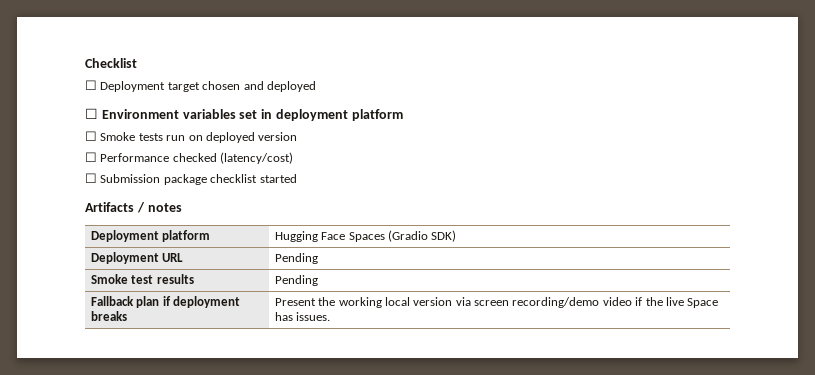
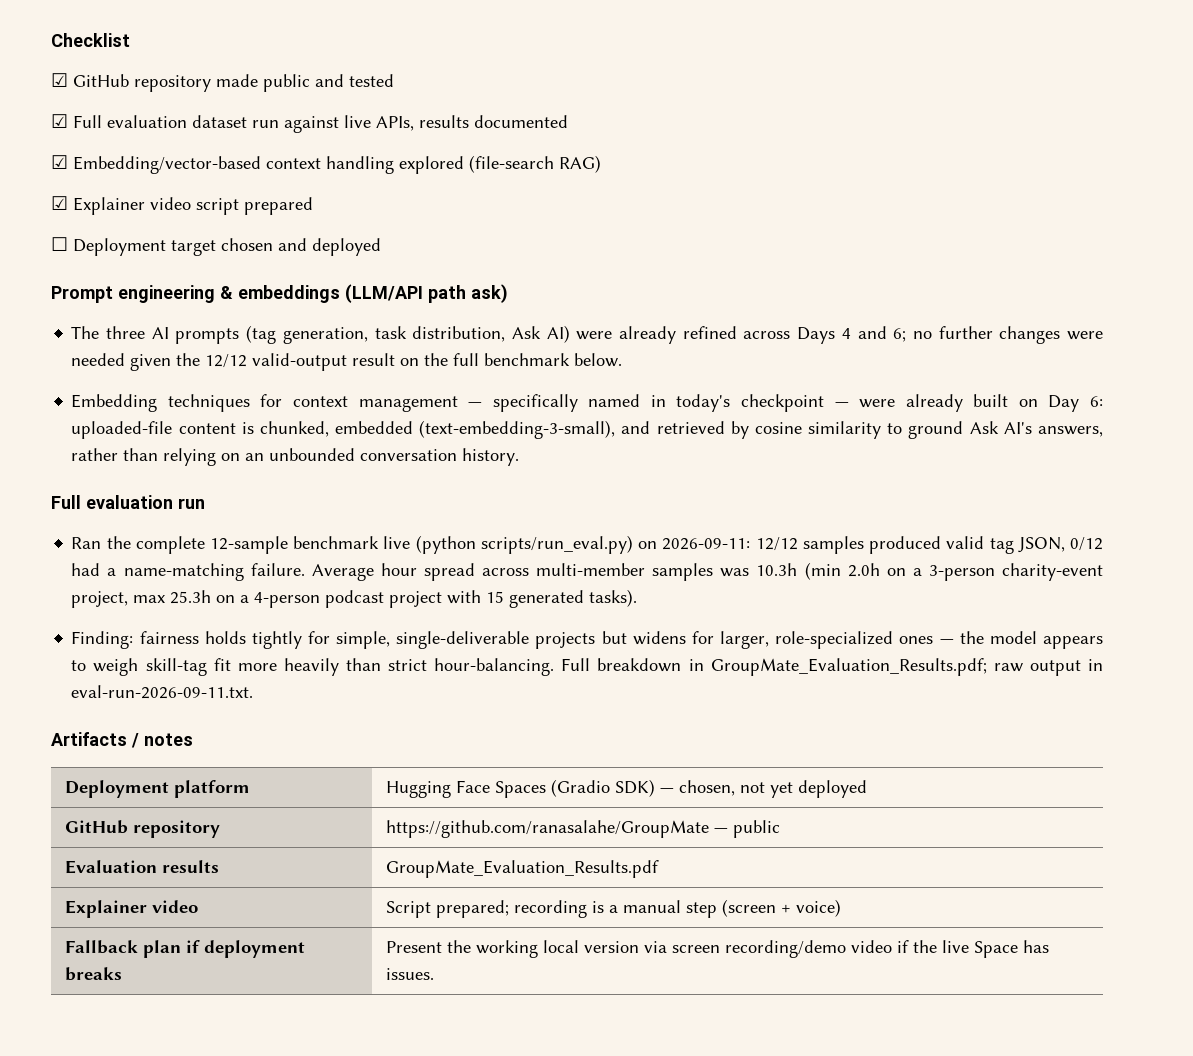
+ ☑ GitHub repository made public and tested
+ ☑ Full evaluation dataset run against live APIs, results documented
+ ☑ Embedding/vector-based context handling explored (file-search RAG)
+ ☑ Explainer video script prepared
- ☐ Environment variables set in deployment platform
- ☐ Smoke tests run on deployed version
- ☐ Performance checked (latency/cost)
- ☐ Submission package checklist started
+ Prompt engineering & embeddings (LLM/API path ask)
+ The three AI prompts (tag generation, task distribution, Ask AI) were already refined across Days 4 and 6; no further changes were needed given the 12/12 valid-output result on the full benchmark below.
+ Embedding techniques for context management — specifically named in today's checkpoint — were already built on Day 6: uploaded-file content is chunked, embedded (text-embedding-3-small), and retrieved by cosine similarity to ground Ask AI's answers, rather than relying on an unbounded conversation history.
+ Full evaluation run
+ Ran the complete 12-sample benchmark live (python scripts/run_eval.py) on 2026-09-11: 12/12 samples produced valid tag JSON, 0/12 had a name-matching failure. Average hour spread across multi-member samples was 10.3h (min 2.0h on a 3-person charity-event project, max 25.3h on a 4-person podcast project with 15 generated tasks).
+ Finding: fairness holds tightly for simple, single-deliverable projects but widens for larger, role-specialized ones — the model appears to weigh skill-tag fit more heavily than strict hour-balancing. Full breakdown in GroupMate_Evaluation_Results.pdf; raw output in eval-run-2026-09-11.txt.
- Deployment platform | Hugging Face Spaces (Gradio SDK)
- Deployment URL | Pending
- Smoke test results | Pending
+ Deployment platform | Hugging Face Spaces (Gradio SDK) — chosen, not yet deployed
+ GitHub repository | https://github.com/ranasalahe/GroupMate — public
+ Evaluation results | GroupMate_Evaluation_Results.pdf
+ Explainer video | Script prepared; recording is a manual step (screen + voice)

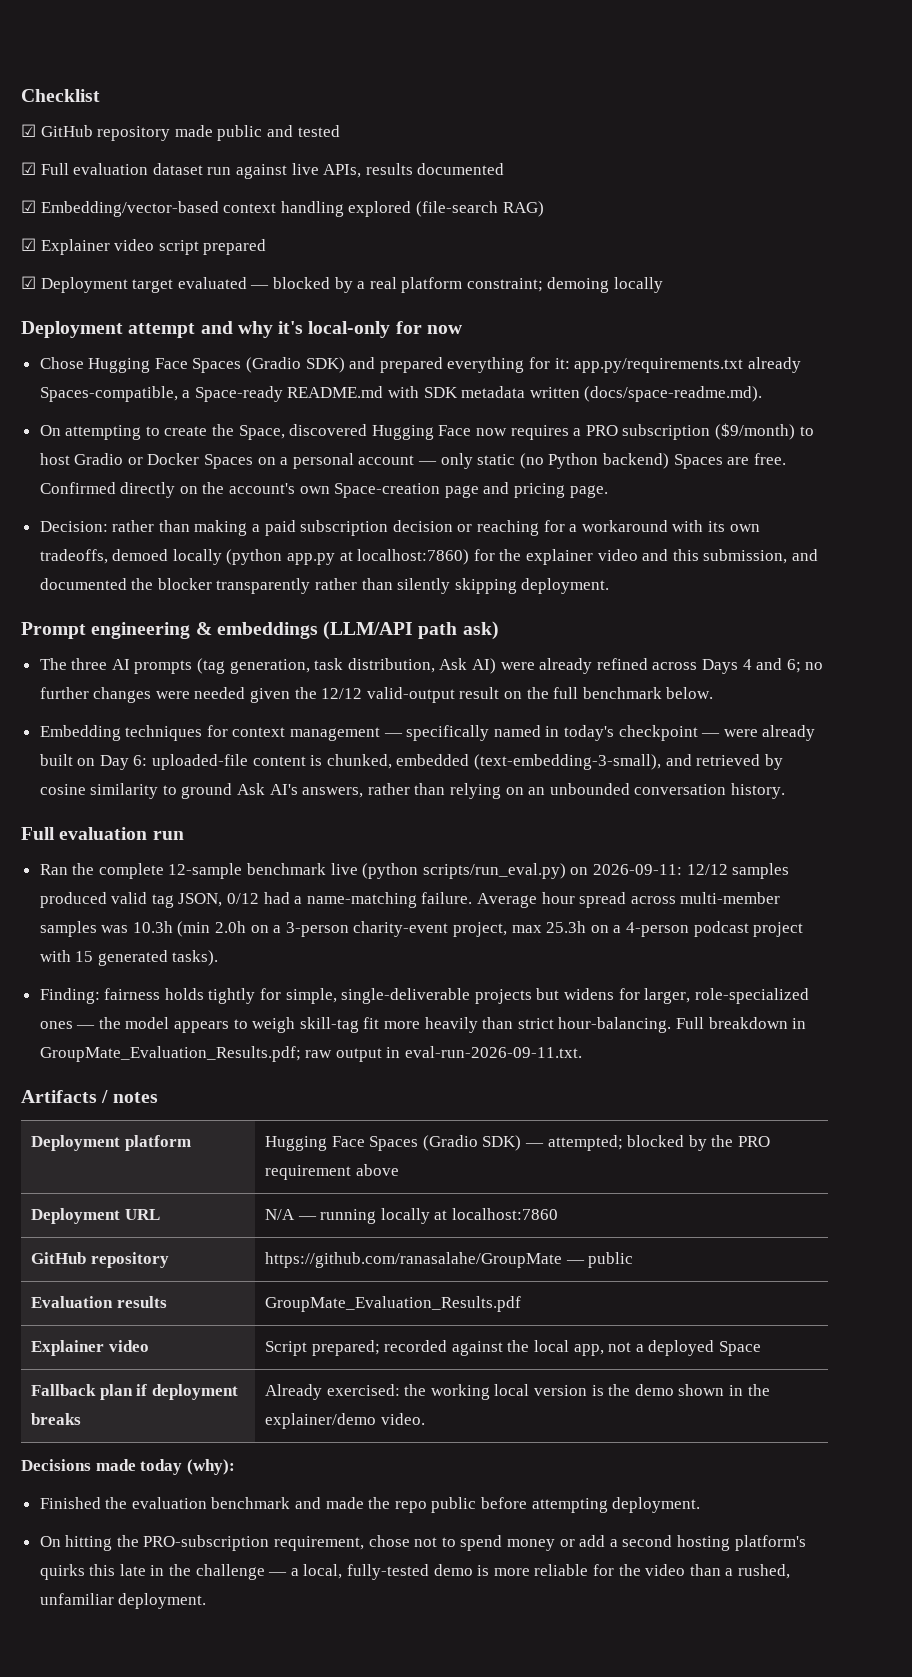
- ☐ Deployment target chosen and deployed
+ ☑ Deployment target evaluated — blocked by a real platform constraint; demoing locally
+ Deployment attempt and why it's local-only for now
+ Chose Hugging Face Spaces (Gradio SDK) and prepared everything for it: app.py/requirements.txt already Spaces-compatible, a Space-ready README.md with SDK metadata written (docs/space-readme.md).
+ On attempting to create the Space, discovered Hugging Face now requires a PRO subscription ($9/month) to host Gradio or Docker Spaces on a personal account — only static (no Python backend) Spaces are free. Confirmed directly on the account's own Space-creation page and pricing page.
+ Decision: rather than making a paid subscription decision or reaching for a workaround with its own tradeoffs, demoed locally (python app.py at localhost:7860) for the explainer video and this submission, and documented the blocker transparently rather than silently skipping deployment.
- Deployment platform | Hugging Face Spaces (Gradio SDK) — chosen, not yet deployed
+ Deployment platform | Hugging Face Spaces (Gradio SDK) — attempted; blocked by the PRO requirement above
+ Deployment URL | N/A — running locally at localhost:7860
- Explainer video | Script prepared; recording is a manual step (screen + voice)
+ Explainer video | Script prepared; recorded against the local app, not a deployed Space
- Fallback plan if deployment breaks | Present the working local version via screen recording/demo video if the live Space has issues.
+ Fallback plan if deployment breaks | Already exercised: the working local version is the demo shown in the explainer/demo video.
+ Decisions made today (why):
+ Finished the evaluation benchmark and made the repo public before attempting deployment.
+ On hitting the PRO-subscription requirement, chose not to spend money or add a second hosting platform's quirks this late in the challenge — a local, fully-tested demo is more reliable for the video than a rushed, unfamiliar deployment.

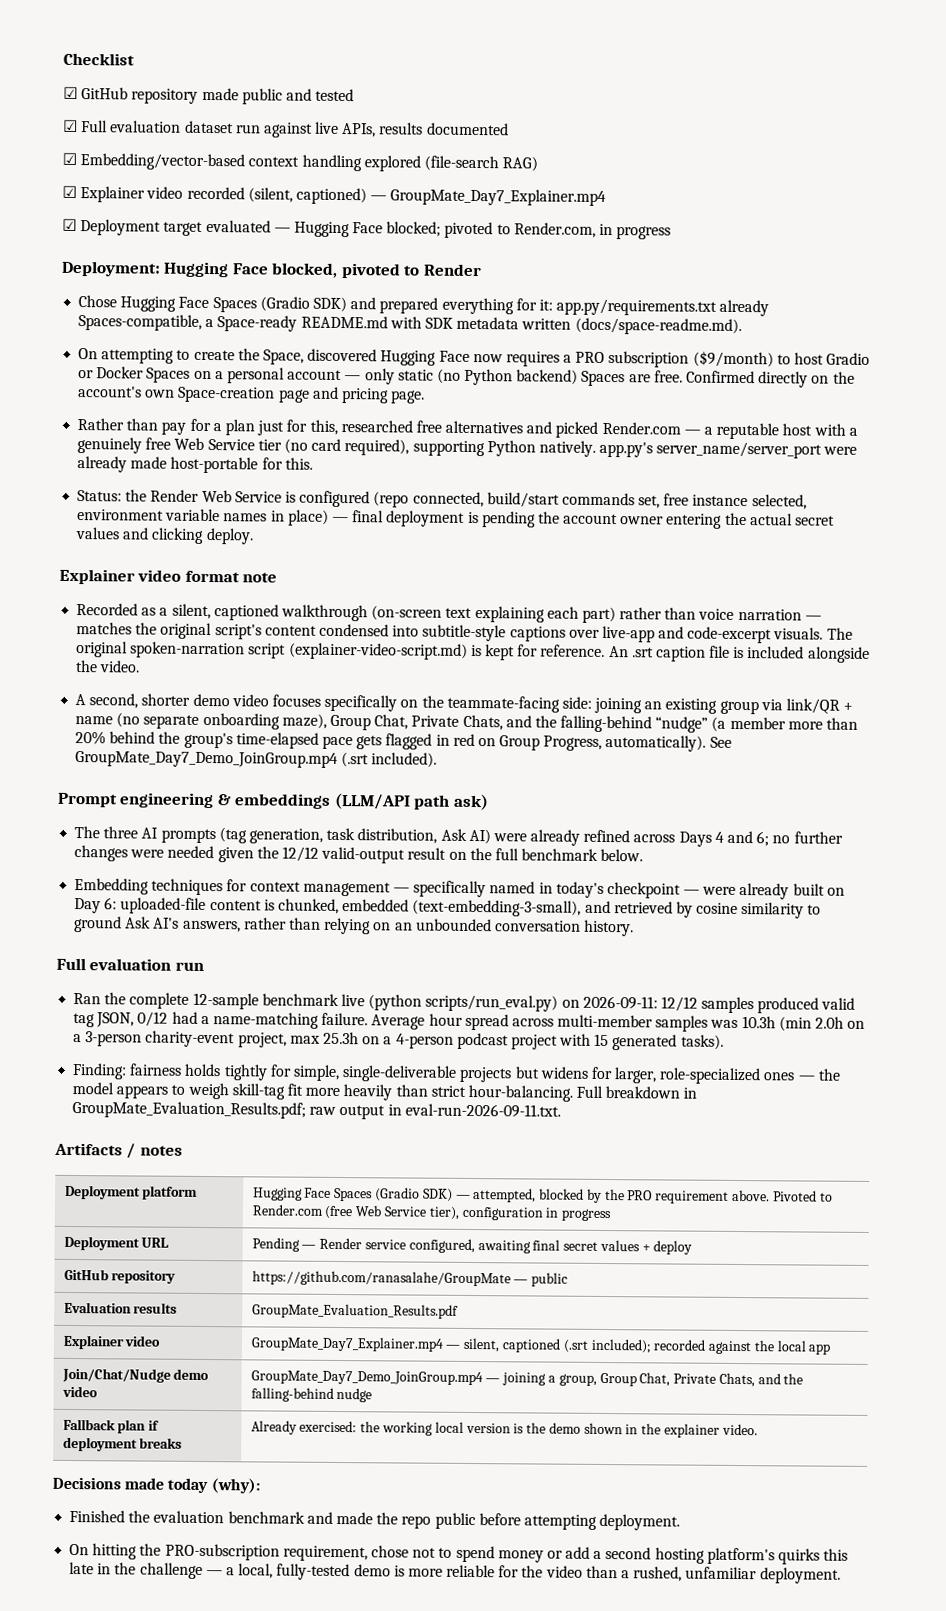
- ☑ Explainer video script prepared
+ ☑ Explainer video recorded (silent, captioned) — GroupMate_Day7_Explainer.mp4
- ☑ Deployment target evaluated — blocked by a real platform constraint; demoing locally
- Deployment attempt and why it's local-only for now
+ ☑ Deployment target evaluated — Hugging Face blocked; pivoted to Render.com, in progress
+ Deployment: Hugging Face blocked, pivoted to Render
- Decision: rather than making a paid subscription decision or reaching for a workaround with its own tradeoffs, demoed locally (python app.py at localhost:7860) for the explainer video and this submission, and documented the blocker transparently rather than silently skipping deployment.
+ Rather than pay for a plan just for this, researched free alternatives and picked Render.com — a reputable host with a genuinely free Web Service tier (no card required), supporting Python natively. app.py's server_name/server_port were already made host-portable for this.
+ Status: the Render Web Service is configured (repo connected, build/start commands set, free instance selected, environment variable names in place) — final deployment is pending the account owner entering the actual secret values and clicking deploy.
+ Explainer video format note
+ Recorded as a silent, captioned walkthrough (on-screen text explaining each part) rather than voice narration — matches the original script's content condensed into subtitle-style captions over live-app and code-excerpt visuals. The original spoken-narration script (explainer-video-script.md) is kept for reference. An .srt caption file is included alongside the video.
+ A second, shorter demo video focuses specifically on the teammate-facing side: joining an existing group via link/QR + name (no separate onboarding maze), Group Chat, Private Chats, and the falling-behind “nudge” (a member more than 20% behind the group's time-elapsed pace gets flagged in red on Group Progress, automatically). See GroupMate_Day7_Demo_JoinGroup.mp4 (.srt included).
- Deployment platform | Hugging Face Spaces (Gradio SDK) — attempted; blocked by the PRO requirement above
- Deployment URL | N/A — running locally at localhost:7860
+ Deployment platform | Hugging Face Spaces (Gradio SDK) — attempted, blocked by the PRO requirement above. Pivoted to Render.com (free Web Service tier), configuration in progress
+ Deployment URL | Pending — Render service configured, awaiting final secret values + deploy
- Explainer video | Script prepared; recorded against the local app, not a deployed Space
+ Explainer video | GroupMate_Day7_Explainer.mp4 — silent, captioned (.srt included); recorded against the local app
+ Join/Chat/Nudge demo video | GroupMate_Day7_Demo_JoinGroup.mp4 — joining a group, Group Chat, Private Chats, and the falling-behind nudge
- Fallback plan if deployment breaks | Already exercised: the working local version is the demo shown in the explainer/demo video.
+ Fallback plan if deployment breaks | Already exercised: the working local version is the demo shown in the explainer video.

